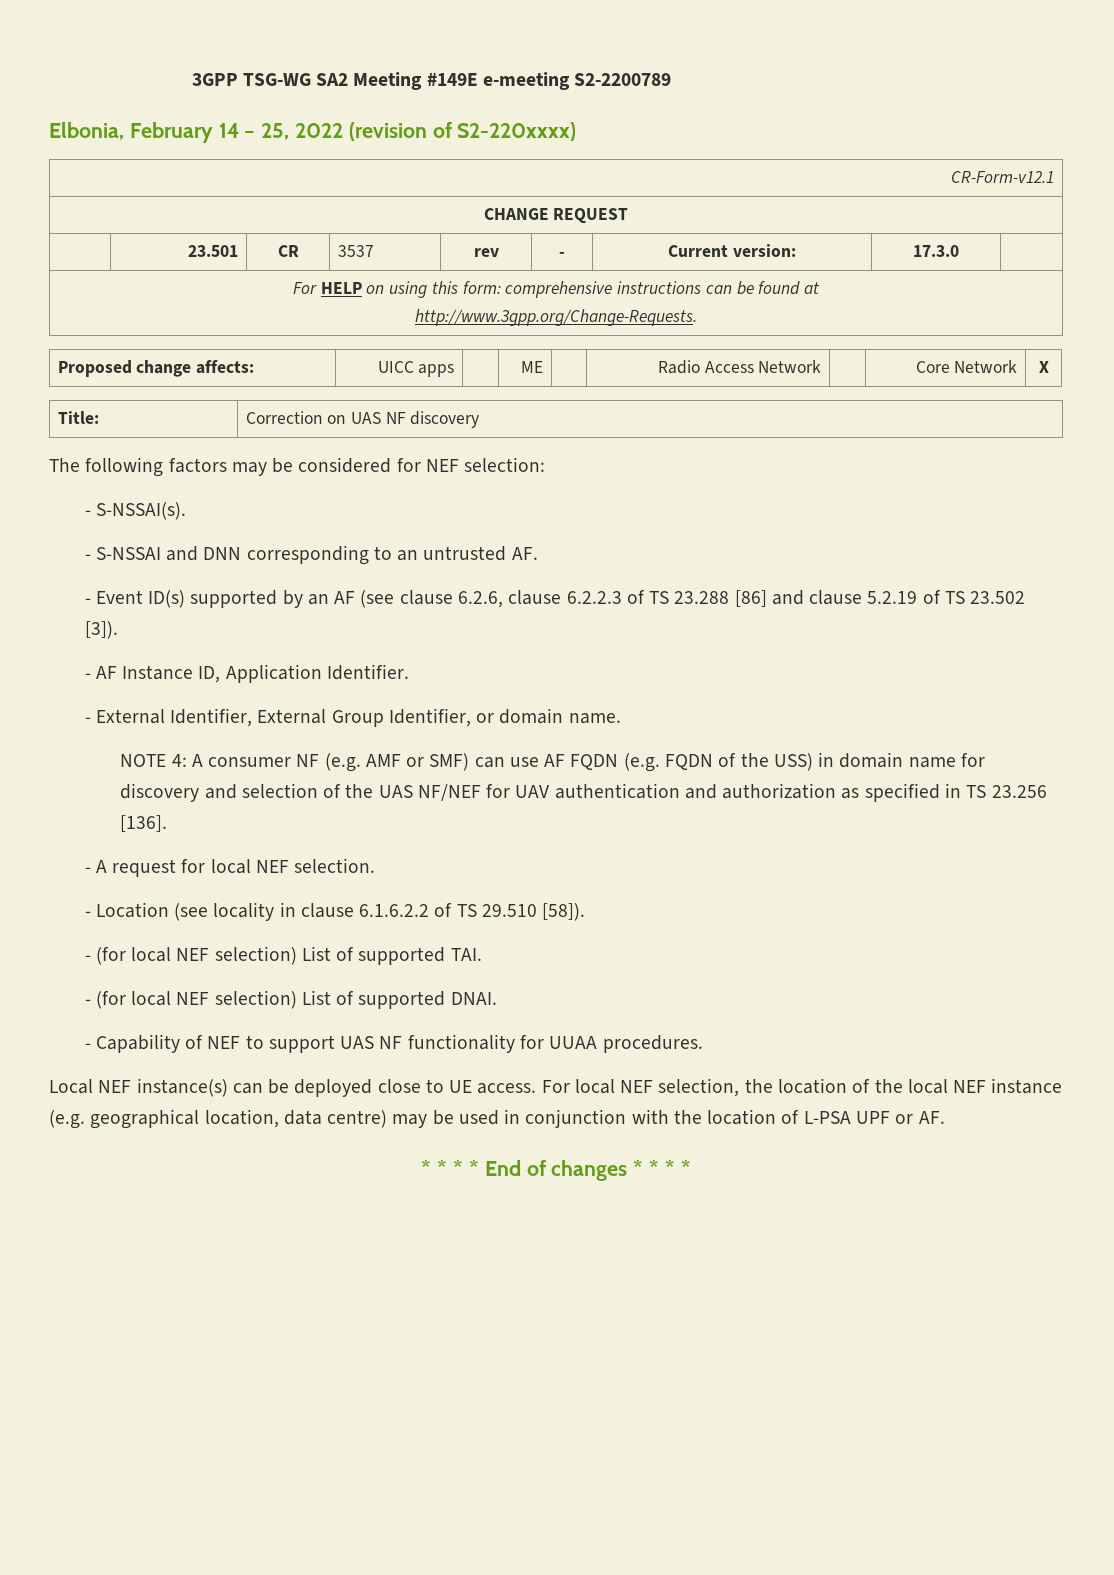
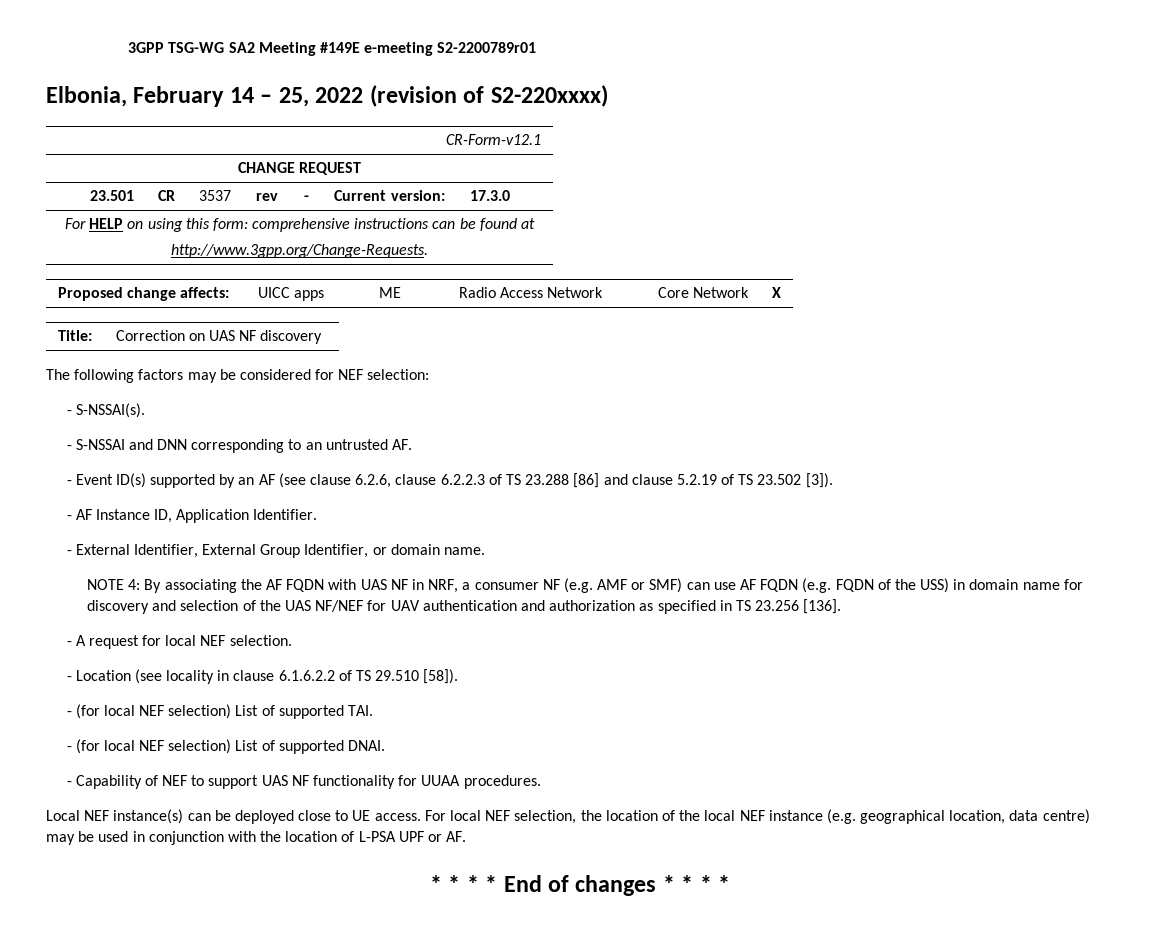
- 3GPP TSG-WG SA2 Meeting #149E e-meeting S2-2200789
+ 3GPP TSG-WG SA2 Meeting #149E e-meeting S2-2200789r01
- NOTE 4: A consumer NF (e.g. AMF or SMF) can use AF FQDN (e.g. FQDN of the USS) in domain name for discovery and selection of the UAS NF/NEF for UAV authentication and authorization as specified in TS 23.256 [136].
+ NOTE 4: By associating the AF FQDN with UAS NF in NRF, a consumer NF (e.g. AMF or SMF) can use AF FQDN (e.g. FQDN of the USS) in domain name for discovery and selection of the UAS NF/NEF for UAV authentication and authorization as specified in TS 23.256 [136].

